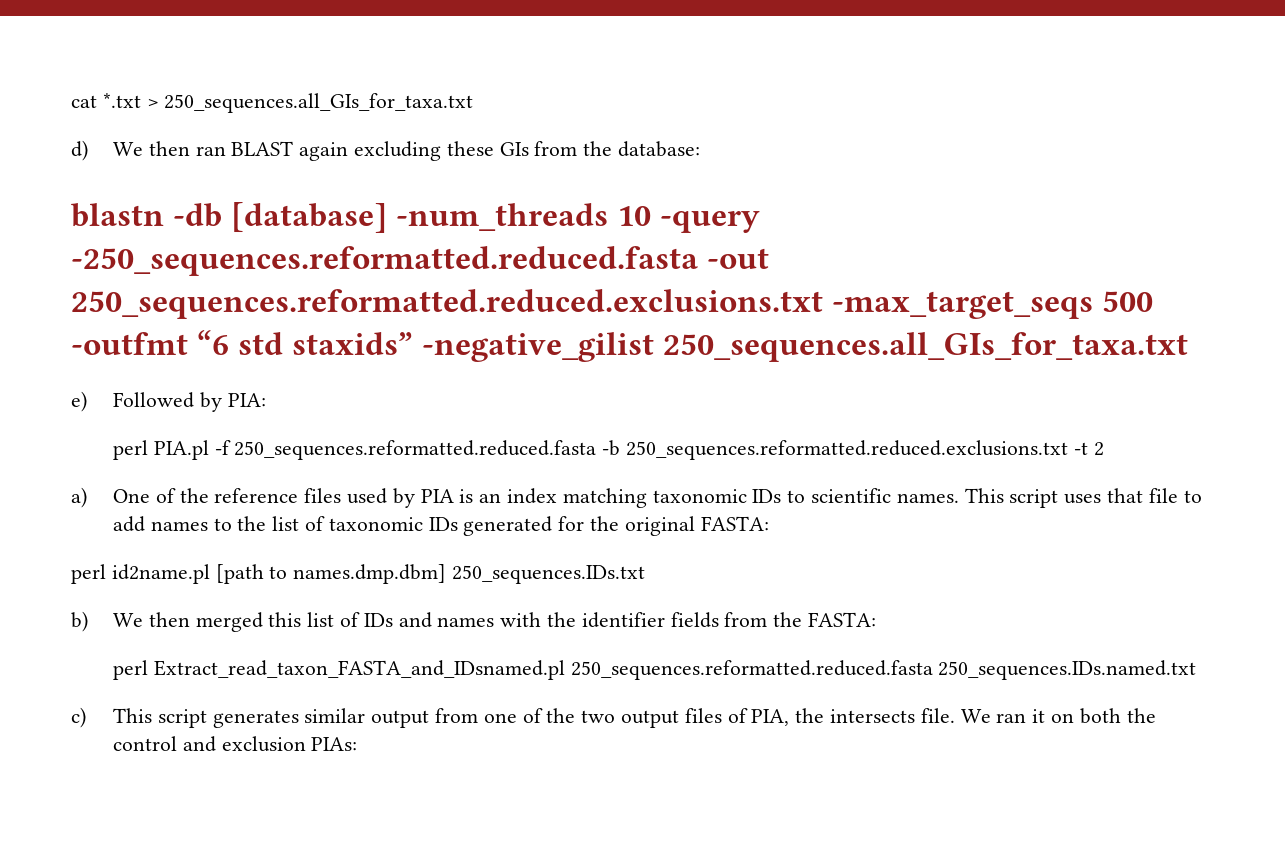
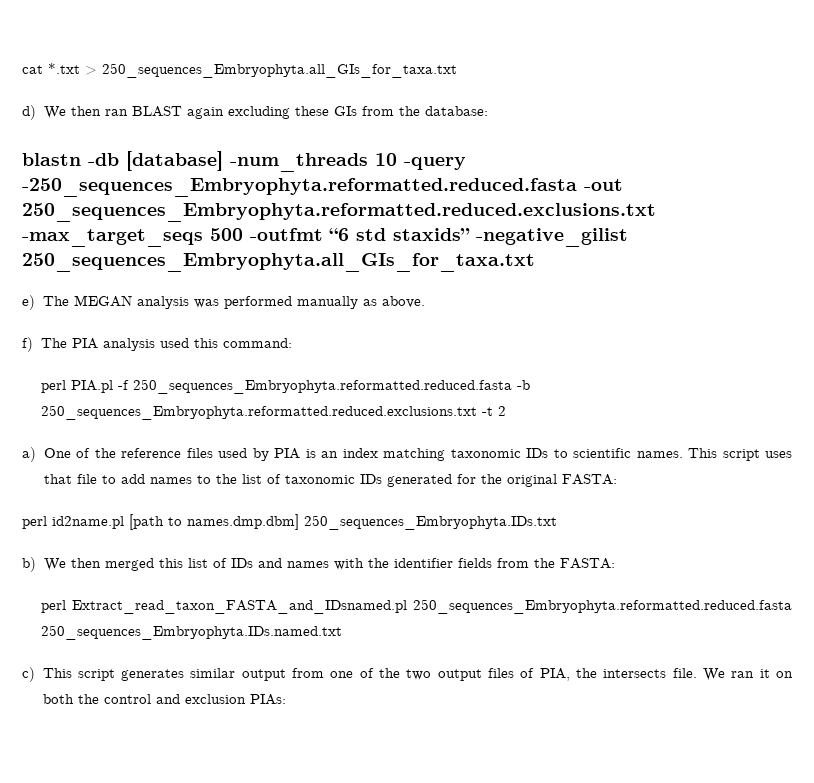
- cat *.txt > 250_sequences.all_GIs_for_taxa.txt
+ cat *.txt > 250_sequences_Embryophyta.all_GIs_for_taxa.txt
- blastn -db [database] -num_threads 10 -query -250_sequences.reformatted.reduced.fasta -out 250_sequences.reformatted.reduced.exclusions.txt -max_target_seqs 500 -outfmt “6 std staxids” -negative_gilist 250_sequences.all_GIs_for_taxa.txt
+ blastn -db [database] -num_threads 10 -query -250_sequences_Embryophyta.reformatted.reduced.fasta -out 250_sequences_Embryophyta.reformatted.reduced.exclusions.txt -max_target_seqs 500 -outfmt “6 std staxids” -negative_gilist 250_sequences_Embryophyta.all_GIs_for_taxa.txt
- e) Followed by PIA:
+ e) The MEGAN analysis was performed manually as above.
+ f) The PIA analysis used this command:
- perl PIA.pl -f 250_sequences.reformatted.reduced.fasta -b 250_sequences.reformatted.reduced.exclusions.txt -t 2
+ perl PIA.pl -f 250_sequences_Embryophyta.reformatted.reduced.fasta -b 250_sequences_Embryophyta.reformatted.reduced.exclusions.txt -t 2
- perl id2name.pl [path to names.dmp.dbm] 250_sequences.IDs.txt
+ perl id2name.pl [path to names.dmp.dbm] 250_sequences_Embryophyta.IDs.txt
- perl Extract_read_taxon_FASTA_and_IDsnamed.pl 250_sequences.reformatted.reduced.fasta 250_sequences.IDs.named.txt
+ perl Extract_read_taxon_FASTA_and_IDsnamed.pl 250_sequences_Embryophyta.reformatted.reduced.fasta 250_sequences_Embryophyta.IDs.named.txt

